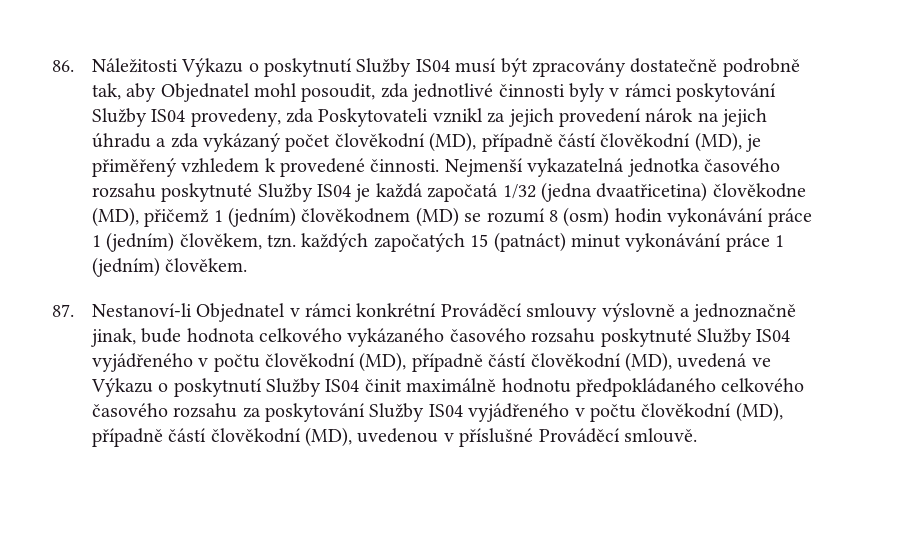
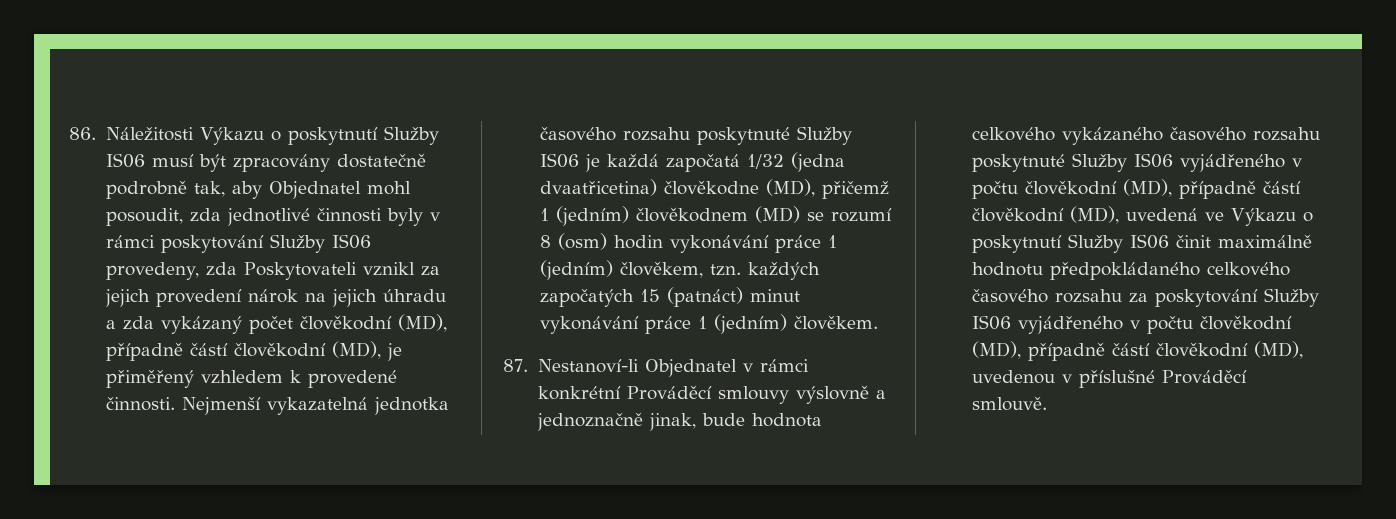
- 86. Náležitosti Výkazu o poskytnutí Služby IS04 musí být zpracovány dostatečně podrobně tak, aby Objednatel mohl posoudit, zda jednotlivé činnosti byly v rámci poskytování Služby IS04 provedeny, zda Poskytovateli vznikl za jejich provedení nárok na jejich úhradu a zda vykázaný počet člověkodní (MD), případně částí člověkodní (MD), je přiměřený vzhledem k provedené činnosti.
+ 86. Náležitosti Výkazu o poskytnutí Služby IS06 musí být zpracovány dostatečně podrobně tak, aby Objednatel mohl posoudit, zda jednotlivé činnosti byly v rámci poskytování Služby IS06 provedeny, zda Poskytovateli vznikl za jejich provedení nárok na jejich úhradu a zda vykázaný počet člověkodní (MD), případně částí člověkodní (MD), je přiměřený vzhledem k provedené činnosti.
- Nejmenší vykazatelná jednotka časového rozsahu poskytnuté Služby IS04 je každá započatá 1/32 (jedna dvaatřicetina) člověkodne (MD), přičemž 1 (jedním) člověkodnem (MD) se rozumí 8 (osm) hodin vykonávání práce 1 (jedním) člověkem, tzn. každých započatých 15 (patnáct) minut vykonávání práce 1 (jedním) člověkem.
+ Nejmenší vykazatelná jednotka časového rozsahu poskytnuté Služby IS06 je každá započatá 1/32 (jedna dvaatřicetina) člověkodne (MD), přičemž 1 (jedním) člověkodnem (MD) se rozumí 8 (osm) hodin vykonávání práce 1 (jedním) člověkem, tzn. každých započatých 15 (patnáct) minut vykonávání práce 1 (jedním) člověkem.
- 87. Nestanoví-li Objednatel v rámci konkrétní Prováděcí smlouvy výslovně a jednoznačně jinak, bude hodnota celkového vykázaného časového rozsahu poskytnuté Služby IS04 vyjádřeného v počtu člověkodní (MD), případně částí člověkodní (MD), uvedená ve Výkazu o poskytnutí Služby IS04 činit maximálně hodnotu předpokládaného celkového časového rozsahu za poskytování Služby IS04 vyjádřeného v počtu člověkodní (MD), případně částí člověkodní (MD), uvedenou v příslušné Prováděcí smlouvě.
+ 87. Nestanoví-li Objednatel v rámci konkrétní Prováděcí smlouvy výslovně a jednoznačně jinak, bude hodnota celkového vykázaného časového rozsahu poskytnuté Služby IS06 vyjádřeného v počtu člověkodní (MD), případně částí člověkodní (MD), uvedená ve Výkazu o poskytnutí Služby IS06 činit maximálně hodnotu předpokládaného celkového časového rozsahu za poskytování Služby IS06 vyjádřeného v počtu člověkodní (MD), případně částí člověkodní (MD), uvedenou v příslušné Prováděcí smlouvě.

